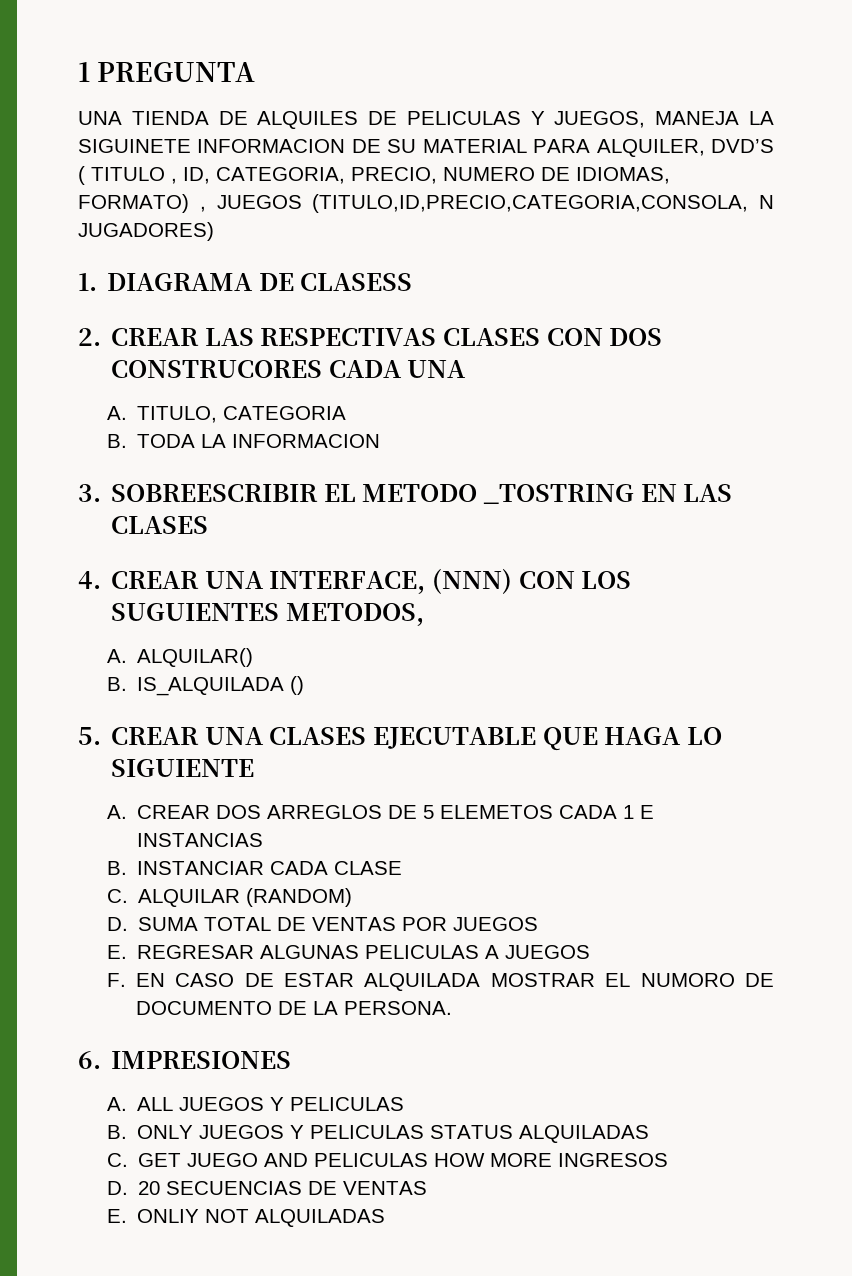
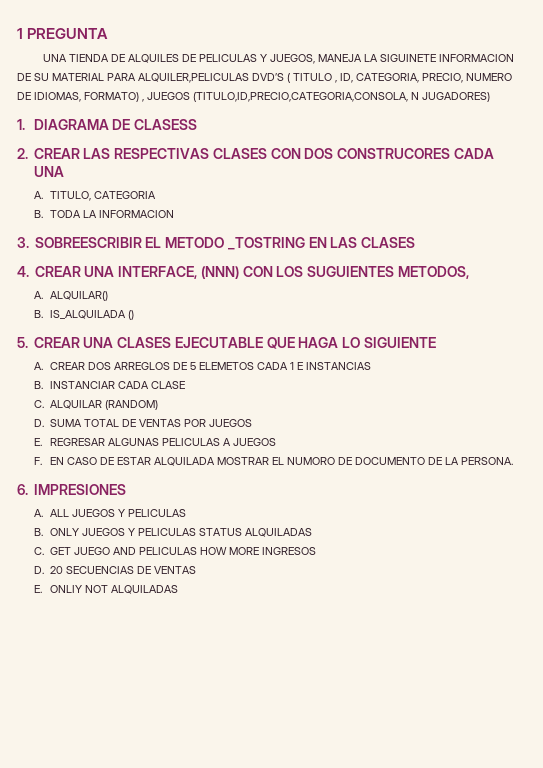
- UNA TIENDA DE ALQUILES DE PELICULAS Y JUEGOS, MANEJA LA SIGUINETE INFORMACION DE SU MATERIAL PARA ALQUILER, DVD’S ( TITULO , ID, CATEGORIA, PRECIO, NUMERO DE IDIOMAS, FORMATO) , JUEGOS (TITULO,ID,PRECIO,CATEGORIA,CONSOLA, N JUGADORES)
+ UNA TIENDA DE ALQUILES DE PELICULAS Y JUEGOS, MANEJA LA SIGUINETE INFORMACION DE SU MATERIAL PARA ALQUILER,PELICULAS DVD’S ( TITULO , ID, CATEGORIA, PRECIO, NUMERO DE IDIOMAS, FORMATO) , JUEGOS (TITULO,ID,PRECIO,CATEGORIA,CONSOLA, N JUGADORES)

